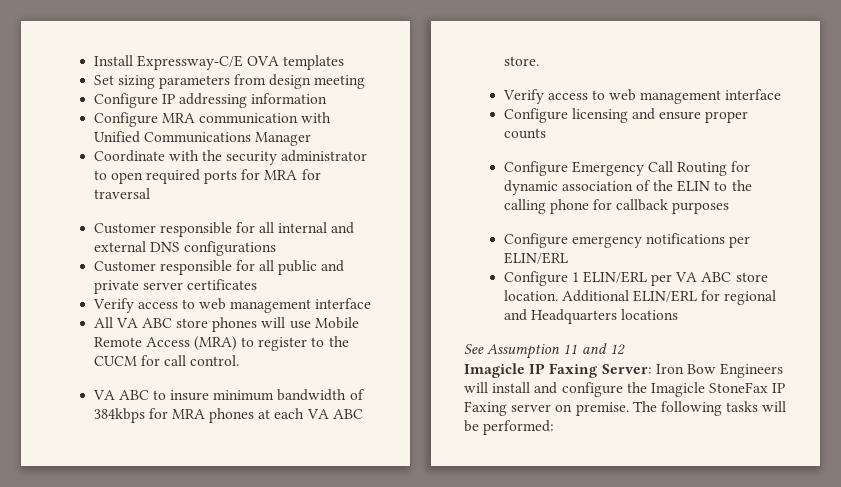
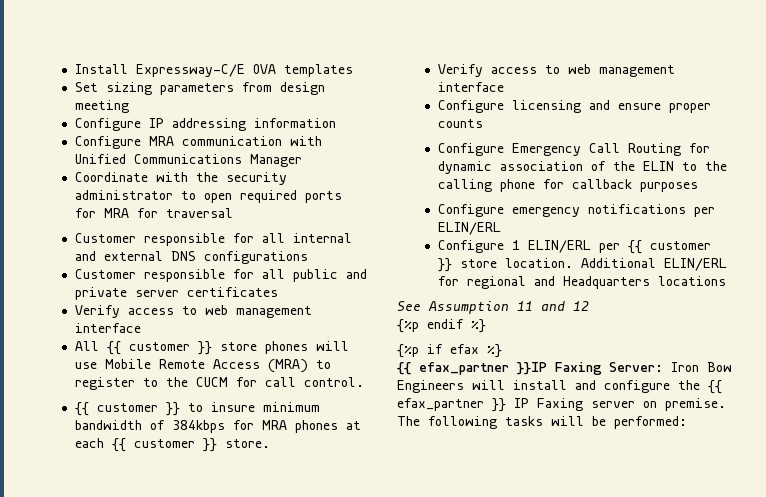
- All VA ABC store phones will use Mobile Remote Access (MRA) to register to the CUCM for call control.
+ All {{ customer }} store phones will use Mobile Remote Access (MRA) to register to the CUCM for call control.
- VA ABC to insure minimum bandwidth of 384kbps for MRA phones at each VA ABC store.
+ {{ customer }} to insure minimum bandwidth of 384kbps for MRA phones at each {{ customer }} store.
- Configure 1 ELIN/ERL per VA ABC store location.
+ Configure 1 ELIN/ERL per {{ customer }} store location.
- Imagicle IP Faxing Server: Iron Bow Engineers will install and configure the Imagicle StoneFax IP Faxing server on premise.
+ {%p endif %}
+ {%p if efax %}
+ {{ efax_partner }}IP Faxing Server: Iron Bow Engineers will install and configure the {{ efax_partner }} IP Faxing server on premise.

